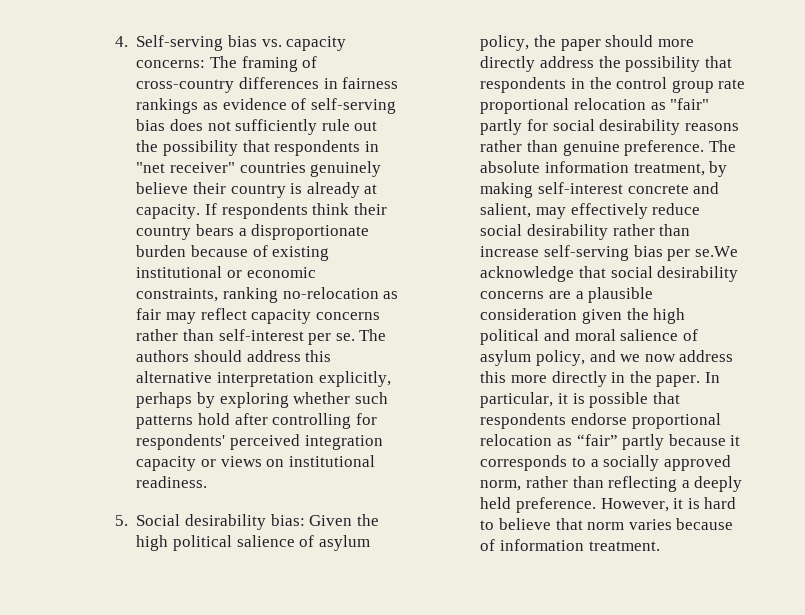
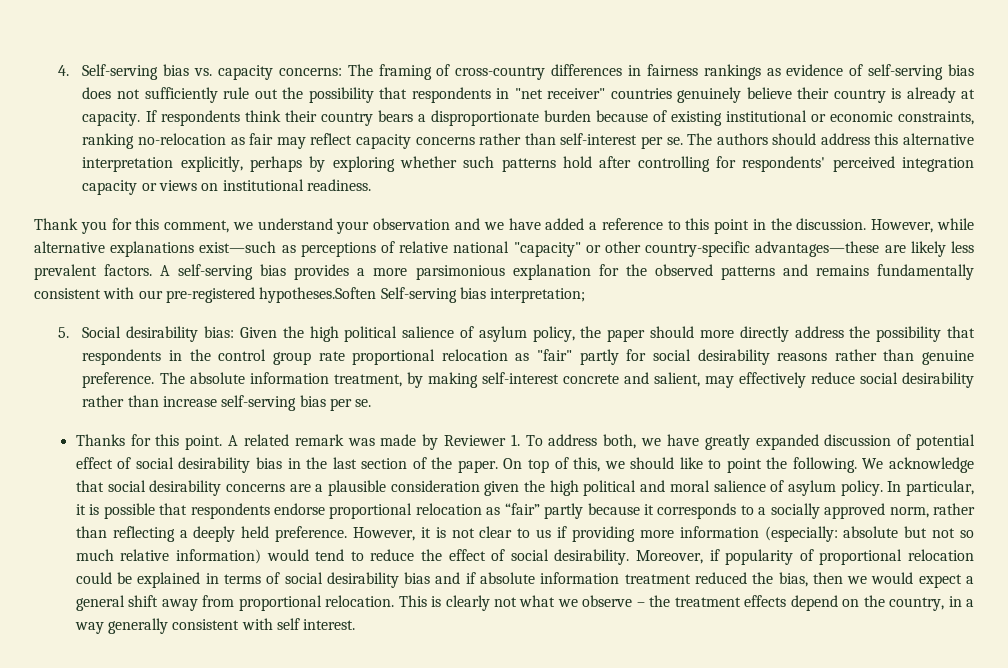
+ Thank you for this comment, we understand your observation and we have added a reference to this point in the discussion. However, while alternative explanations exist—such as perceptions of relative national "capacity" or other country-specific advantages—these are likely less prevalent factors. A self-serving bias provides a more parsimonious explanation for the observed patterns and remains fundamentally consistent with our pre-registered hypotheses.Soften Self-serving bias interpretation;
- The absolute information treatment, by making self-interest concrete and salient, may effectively reduce social desirability rather than increase self-serving bias per se.We acknowledge that social desirability concerns are a plausible consideration given the high political and moral salience of asylum policy, and we now address this more directly in the paper.
+ The absolute information treatment, by making self-interest concrete and salient, may effectively reduce social desirability rather than increase self-serving bias per se.
+ Thanks for this point. A related remark was made by Reviewer 1. To address both, we have greatly expanded discussion of potential effect of social desirability bias in the last section of the paper. On top of this, we should like to point the following. We acknowledge that social desirability concerns are a plausible consideration given the high political and moral salience of asylum policy.
- However, it is hard to believe that norm varies because of information treatment.
+ However, it is not clear to us if providing more information (especially: absolute but not so much relative information) would tend to reduce the effect of social desirability. Moreover, if popularity of proportional relocation could be explained in terms of social desirability bias and if absolute information treatment reduced the bias, then we would expect a general shift away from proportional relocation. This is clearly not what we observe – the treatment effects depend on the country, in a way generally consistent with self interest.

